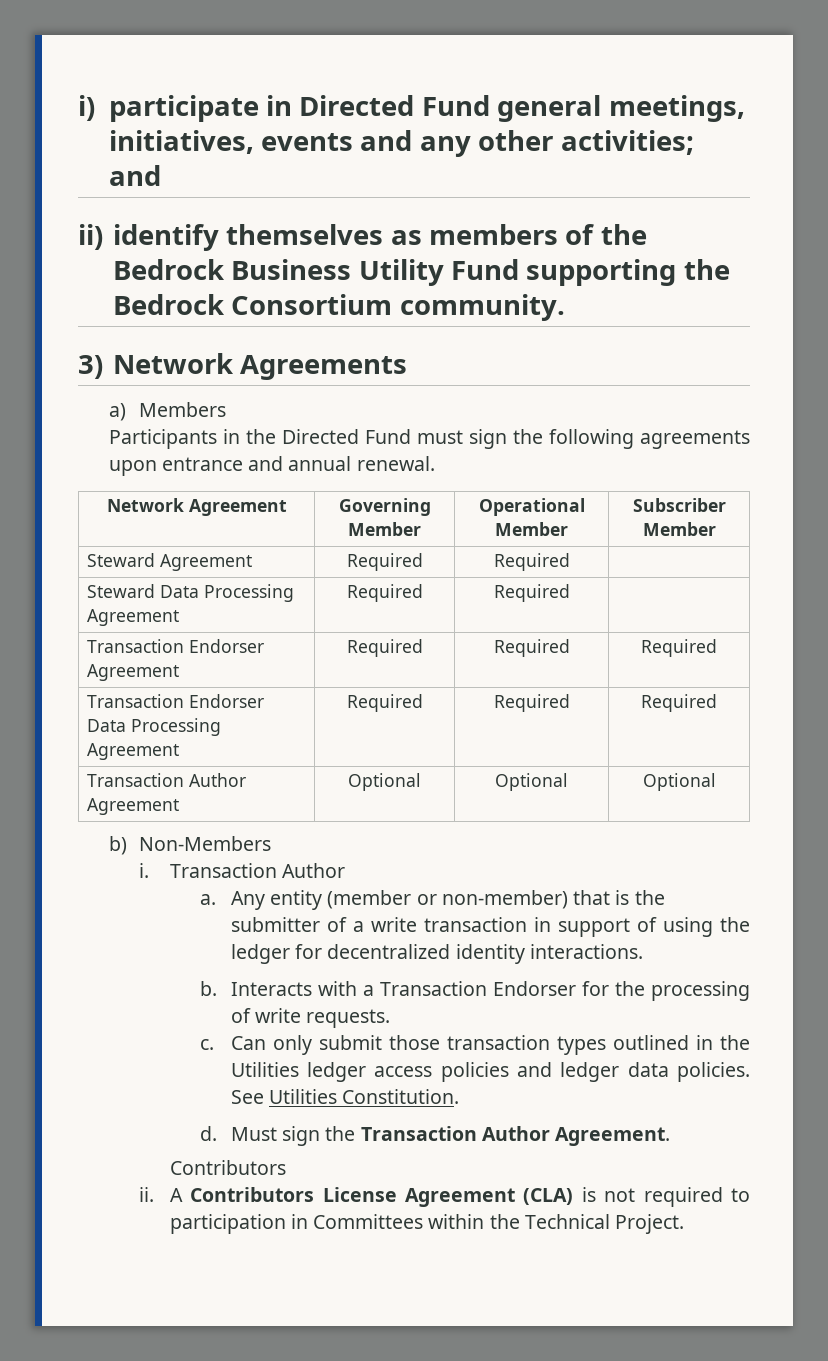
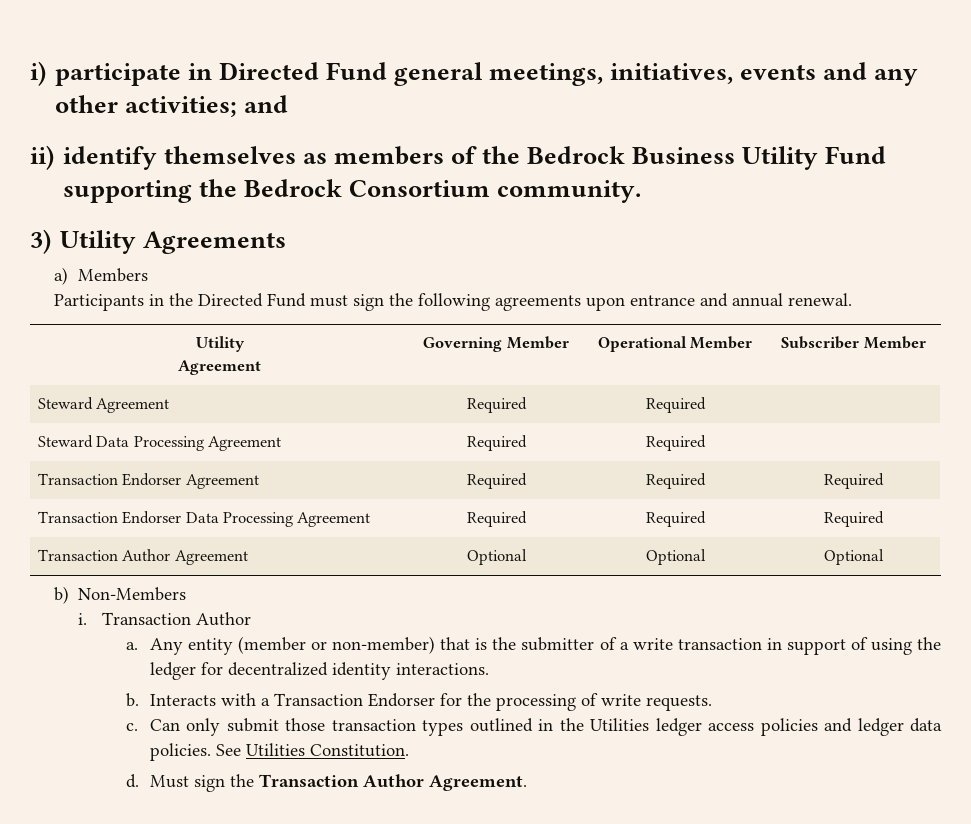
- 3) Network Agreements
+ 3) Utility Agreements
  Participants in the Directed Fund must sign the following agreements upon entrance and annual renewal.
- Network Agreement | Governing Member | Operational Member | Subscriber Member
+ Utility
+ Agreement | Governing Member | Operational Member | Subscriber Member
  Must sign the Transaction Author Agreement.
- Contributors
- ii. A Contributors License Agreement (CLA) is not required to participation in Committees within the Technical Project.

